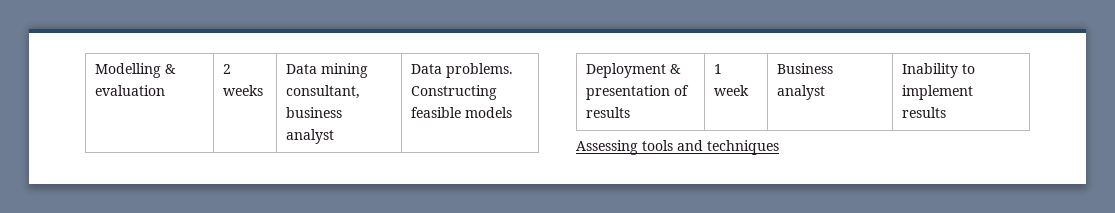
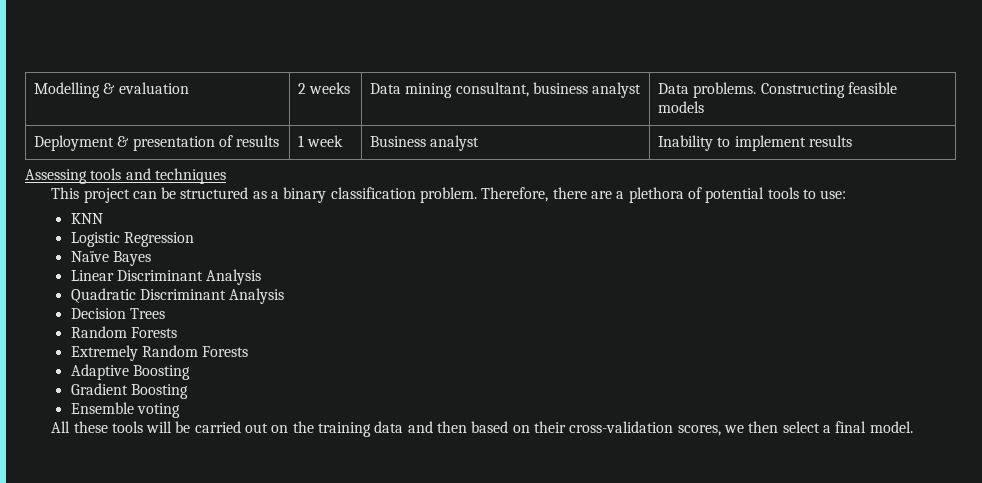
+ This project can be structured as a binary classification problem. Therefore, there are a plethora of potential tools to use:
+ KNN
+ Logistic Regression
+ Naïve Bayes
+ Linear Discriminant Analysis
+ Quadratic Discriminant Analysis
+ Decision Trees
+ Random Forests
+ Extremely Random Forests
+ Adaptive Boosting
+ Gradient Boosting
+ Ensemble voting
+ All these tools will be carried out on the training data and then based on their cross-validation scores, we then select a final model.

